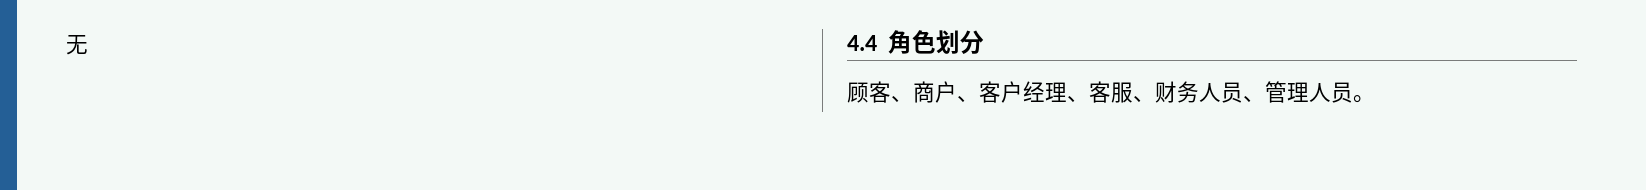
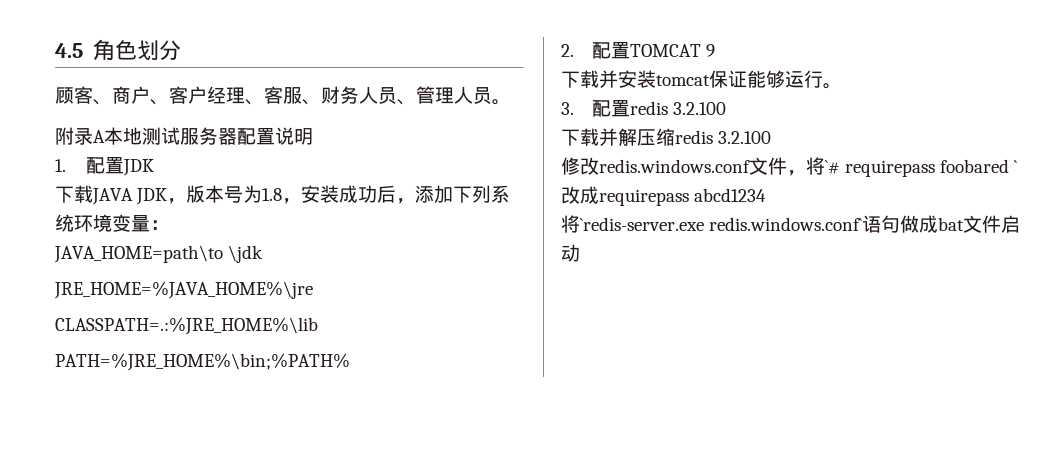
- 无
- 4.4角色划分
+ 4.5角色划分
+ 附录A本地测试服务器配置说明
+ 1.配置JDK
+ 下载JAVA JDK，版本号为1.8，安装成功后，添加下列系统环境变量：
+ JAVA_HOME=path\to \jdk
+ JRE_HOME=%JAVA_HOME%\jre
+ CLASSPATH=.:%JRE_HOME%\lib
+ PATH=%JRE_HOME%\bin;%PATH%
+ 2.配置TOMCAT 9
+ 下载并安装tomcat保证能够运行。
+ 3.配置redis 3.2.100
+ 下载并解压缩redis 3.2.100
+ 修改redis.windows.conf文件，将`# requirepass foobared `改成requirepass abcd1234
+ 将`redis-server.exe redis.windows.conf`语句做成bat文件启动

